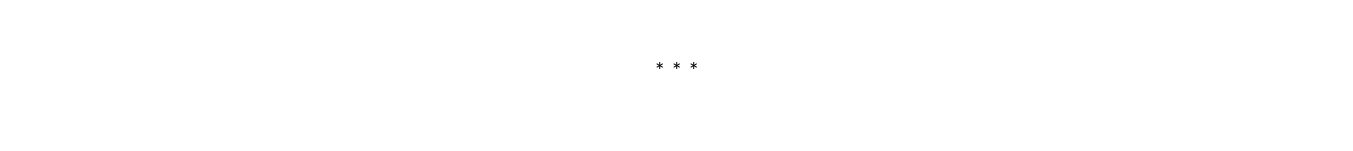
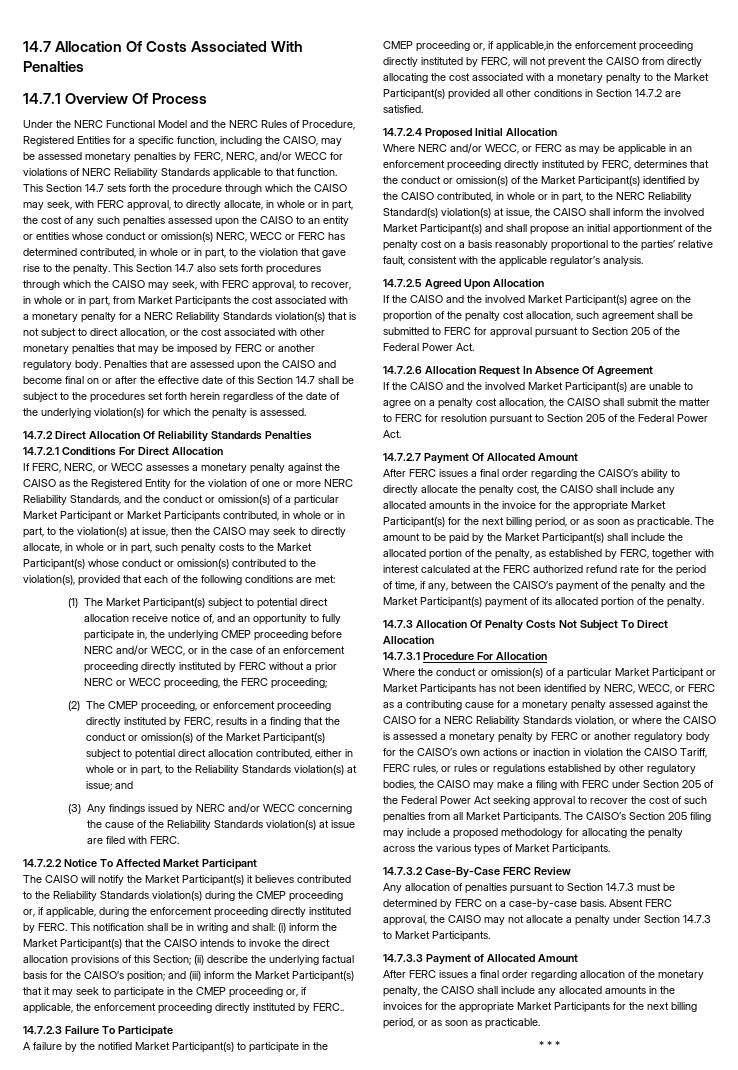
+ 14.7 Allocation Of Costs Associated With Penalties
+ 14.7.1 Overview Of Process
+ Under the NERC Functional Model and the NERC Rules of Procedure, Registered Entities for a specific function, including the CAISO, may be assessed monetary penalties by FERC, NERC, and/or WECC for violations of NERC Reliability Standards applicable to that function. This Section 14.7 sets forth the procedure through which the CAISO may seek, with FERC approval, to directly allocate, in whole or in part, the cost of any such penalties assessed upon the CAISO to an entity or entities whose conduct or omission(s) NERC, WECC or FERC has determined contributed, in whole or in part, to the violation that gave rise to the penalty. This Section 14.7 also sets forth procedures through which the CAISO may seek, with FERC approval, to recover, in whole or in part, from Market Participants the cost associated with a monetary penalty for a NERC Reliability Standards violation(s) that is not subject to direct allocation, or the cost associated with other monetary penalties that may be imposed by FERC or another regulatory body. Penalties that are assessed upon the CAISO and become final on or after the effective date of this Section 14.7 shall be subject to the procedures set forth herein regardless of the date of the underlying violation(s) for which the penalty is assessed.
+ 14.7.2 Direct Allocation Of Reliability Standards Penalties
+ 14.7.2.1 Conditions For Direct Allocation
+ If FERC, NERC, or WECC assesses a monetary penalty against the CAISO as the Registered Entity for the violation of one or more NERC Reliability Standards, and the conduct or omission(s) of a particular Market Participant or Market Participants contributed, in whole or in part, to the violation(s) at issue, then the CAISO may seek to directly allocate, in whole or in part, such penalty costs to the Market Participant(s) whose conduct or omission(s) contributed to the violation(s), provided that each of the following conditions are met:
+ (1) The Market Participant(s) subject to potential direct allocation receive notice of, and an opportunity to fully participate in, the underlying CMEP proceeding before NERC and/or WECC, or in the case of an enforcement proceeding directly instituted by FERC without a prior NERC or WECC proceeding, the FERC proceeding;
+ (2) The CMEP proceeding, or enforcement proceeding directly instituted by FERC, results in a finding that the conduct or omission(s) of the Market Participant(s) subject to potential direct allocation contributed, either in whole or in part, to the Reliability Standards violation(s) at issue; and
+ (3) Any findings issued by NERC and/or WECC concerning the cause of the Reliability Standards violation(s) at issue are filed with FERC.
+ 14.7.2.2 Notice To Affected Market Participant
+ The CAISO will notify the Market Participant(s) it believes contributed to the Reliability Standards violation(s) during the CMEP proceeding or, if applicable, during the enforcement proceeding directly instituted by FERC. This notification shall be in writing and shall: (i) inform the Market Participant(s) that the CAISO intends to invoke the direct allocation provisions of this Section; (ii) describe the underlying factual basis for the CAISO’s position; and (iii) inform the Market Participant(s) that it may seek to participate in the CMEP proceeding or, if applicable, the enforcement proceeding directly instituted by FERC..
+ 14.7.2.3 Failure To Participate
+ A failure by the notified Market Participant(s) to participate in the CMEP proceeding or, if applicable,in the enforcement proceeding directly instituted by FERC, will not prevent the CAISO from directly allocating the cost associated with a monetary penalty to the Market Participant(s) provided all other conditions in Section 14.7.2 are satisfied.
+ 14.7.2.4 Proposed Initial Allocation
+ Where NERC and/or WECC, or FERC as may be applicable in an enforcement proceeding directly instituted by FERC, determines that the conduct or omission(s) of the Market Participant(s) identified by the CAISO contributed, in whole or in part, to the NERC Reliability Standard(s) violation(s) at issue, the CAISO shall inform the involved Market Participant(s) and shall propose an initial apportionment of the penalty cost on a basis reasonably proportional to the parties’ relative fault, consistent with the applicable regulator’s analysis.
+ 14.7.2.5 Agreed Upon Allocation
+ If the CAISO and the involved Market Participant(s) agree on the proportion of the penalty cost allocation, such agreement shall be submitted to FERC for approval pursuant to Section 205 of the Federal Power Act.
+ 14.7.2.6 Allocation Request In Absence Of Agreement
+ If the CAISO and the involved Market Participant(s) are unable to agree on a penalty cost allocation, the CAISO shall submit the matter to FERC for resolution pursuant to Section 205 of the Federal Power Act.
+ 14.7.2.7 Payment Of Allocated Amount
+ After FERC issues a final order regarding the CAISO’s ability to directly allocate the penalty cost, the CAISO shall include any allocated amounts in the invoice for the appropriate Market Participant(s) for the next billing period, or as soon as practicable. The amount to be paid by the Market Participant(s) shall include the allocated portion of the penalty, as established by FERC, together with interest calculated at the FERC authorized refund rate for the period of time, if any, between the CAISO’s payment of the penalty and the Market Participant(s) payment of its allocated portion of the penalty.
+ 14.7.3 Allocation Of Penalty Costs Not Subject To Direct Allocation
+ 14.7.3.1 Procedure For Allocation
+ Where the conduct or omission(s) of a particular Market Participant or Market Participants has not been identified by NERC, WECC, or FERC as a contributing cause for a monetary penalty assessed against the CAISO for a NERC Reliability Standards violation, or where the CAISO is assessed a monetary penalty by FERC or another regulatory body for the CAISO’s own actions or inaction in violation the CAISO Tariff, FERC rules, or rules or regulations established by other regulatory bodies, the CAISO may make a filing with FERC under Section 205 of the Federal Power Act seeking approval to recover the cost of such penalties from all Market Participants. The CAISO’s Section 205 filing may include a proposed methodology for allocating the penalty across the various types of Market Participants.
+ 14.7.3.2 Case-By-Case FERC Review
+ Any allocation of penalties pursuant to Section 14.7.3 must be determined by FERC on a case-by-case basis. Absent FERC approval, the CAISO may not allocate a penalty under Section 14.7.3 to Market Participants.
+ 14.7.3.3 Payment of Allocated Amount
+ After FERC issues a final order regarding allocation of the monetary penalty, the CAISO shall include any allocated amounts in the invoices for the appropriate Market Participants for the next billing period, or as soon as practicable.

